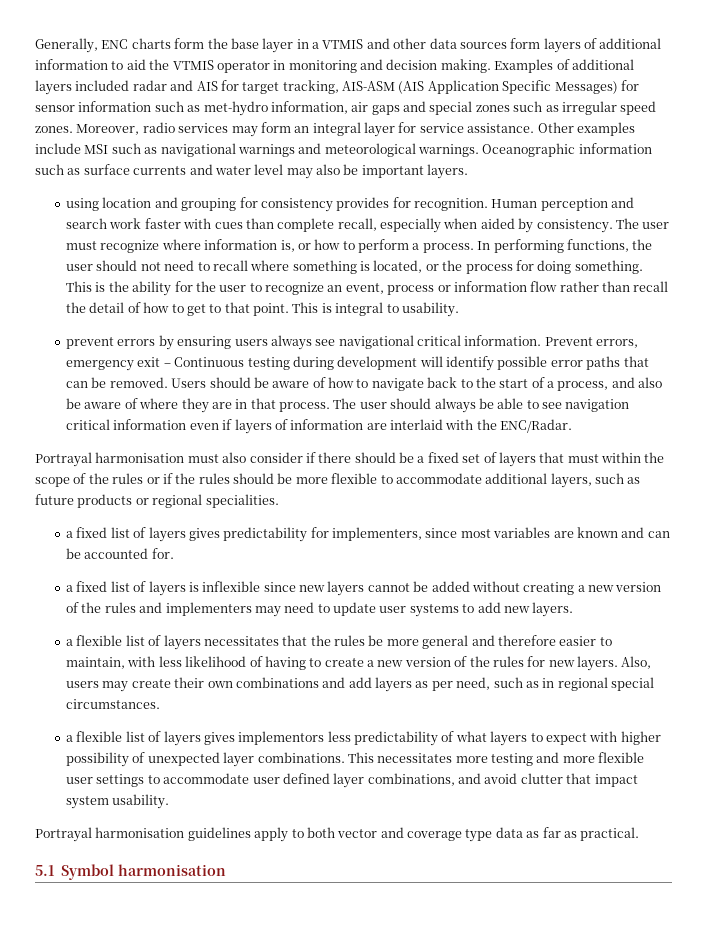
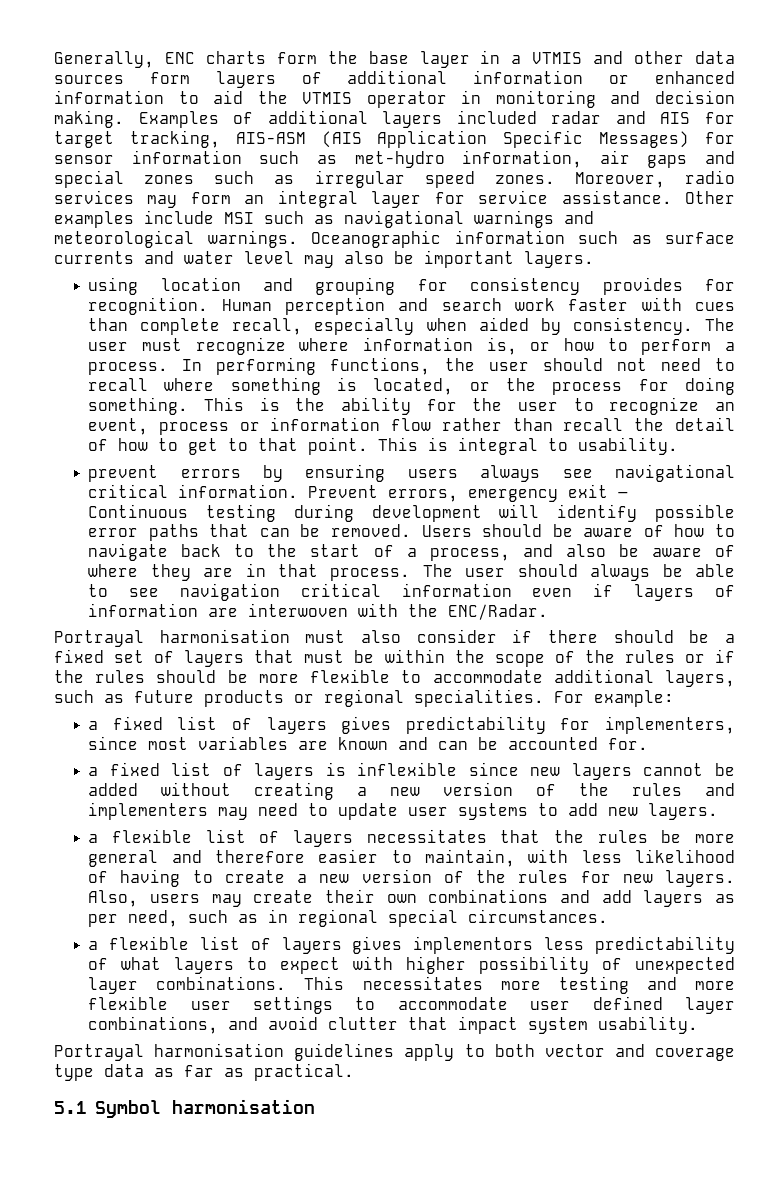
- Generally, ENC charts form the base layer in a VTMIS and other data sources form layers of additional information to aid the VTMIS operator in monitoring and decision making.
+ Generally, ENC charts form the base layer in a VTMIS and other data sources form layers of additional information or enhanced information to aid the VTMIS operator in monitoring and decision making.
- The user should always be able to see navigation critical information even if layers of information are interlaid with the ENC/Radar.
+ The user should always be able to see navigation critical information even if layers of information are interwoven with the ENC/Radar.
- Portrayal harmonisation must also consider if there should be a fixed set of layers that must within the scope of the rules or if the rules should be more flexible to accommodate additional layers, such as future products or regional specialities.
+ Portrayal harmonisation must also consider if there should be a fixed set of layers that must be within the scope of the rules or if the rules should be more flexible to accommodate additional layers, such as future products or regional specialities. For example:

